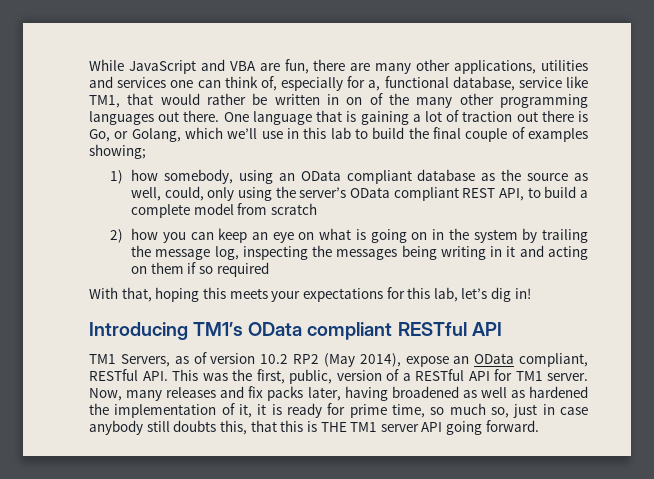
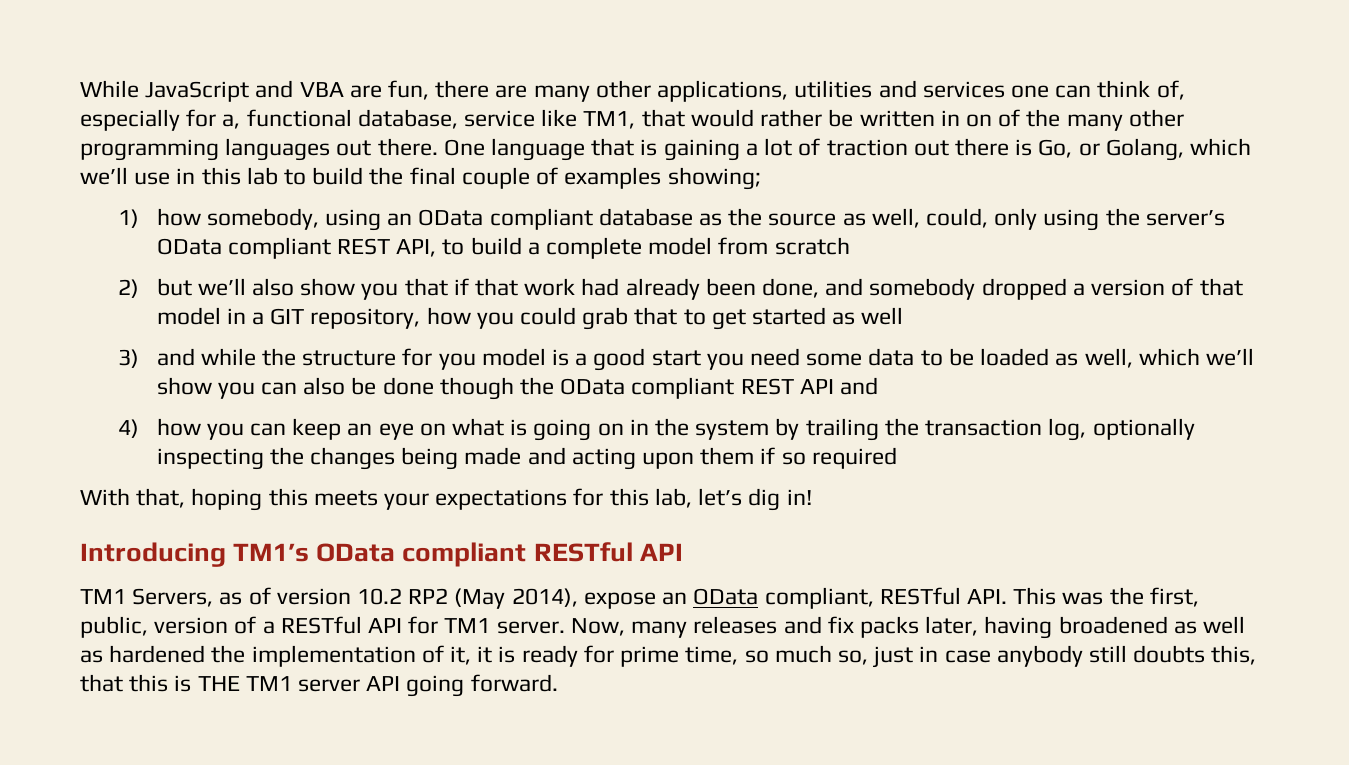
- 2) how you can keep an eye on what is going on in the system by trailing the message log, inspecting the messages being writing in it and acting on them if so required
+ 2) but we’ll also show you that if that work had already been done, and somebody dropped a version of that model in a GIT repository, how you could grab that to get started as well
+ 3) and while the structure for you model is a good start you need some data to be loaded as well, which we’ll show you can also be done though the OData compliant REST API and
+ 4) how you can keep an eye on what is going on in the system by trailing the transaction log, optionally inspecting the changes being made and acting upon them if so required

